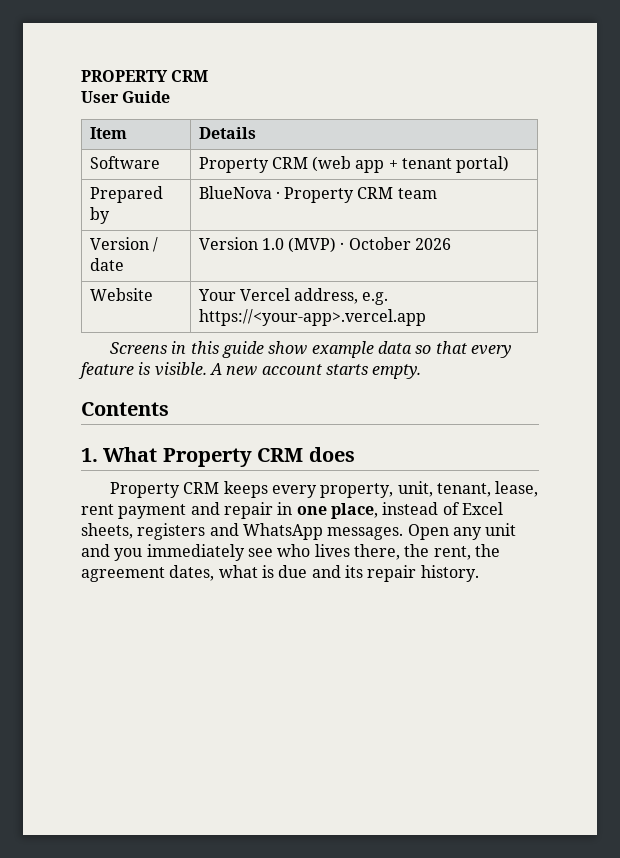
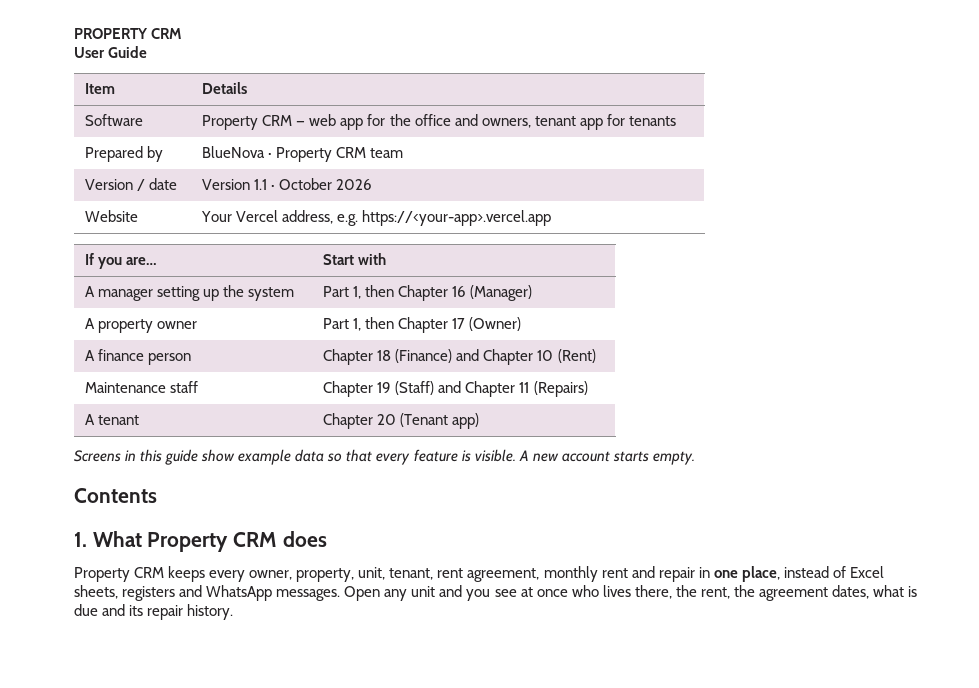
- Software | Property CRM (web app + tenant portal)
+ Software | Property CRM — web app for the office and owners, tenant app for tenants
- Version / date | Version 1.0 (MVP) · October 2026
+ Version / date | Version 1.1 · October 2026
+ If you are… | Start with
+ A manager setting up the system | Part 1, then Chapter 16 (Manager)
+ A property owner | Part 1, then Chapter 17 (Owner)
+ A finance person | Chapter 18 (Finance) and Chapter 10 (Rent)
+ Maintenance staff | Chapter 19 (Staff) and Chapter 11 (Repairs)
+ A tenant | Chapter 20 (Tenant app)
- Property CRM keeps every property, unit, tenant, lease, rent payment and repair in one place, instead of Excel sheets, registers and WhatsApp messages.
+ Property CRM keeps every owner, property, unit, tenant, rent agreement, monthly rent and repair in one place, instead of Excel sheets, registers and WhatsApp messages.
- Open any unit and you immediately see who lives there, the rent, the agreement dates, what is due and its repair history.
+ Open any unit and you see at once who lives there, the rent, the agreement dates, what is due and its repair history.

